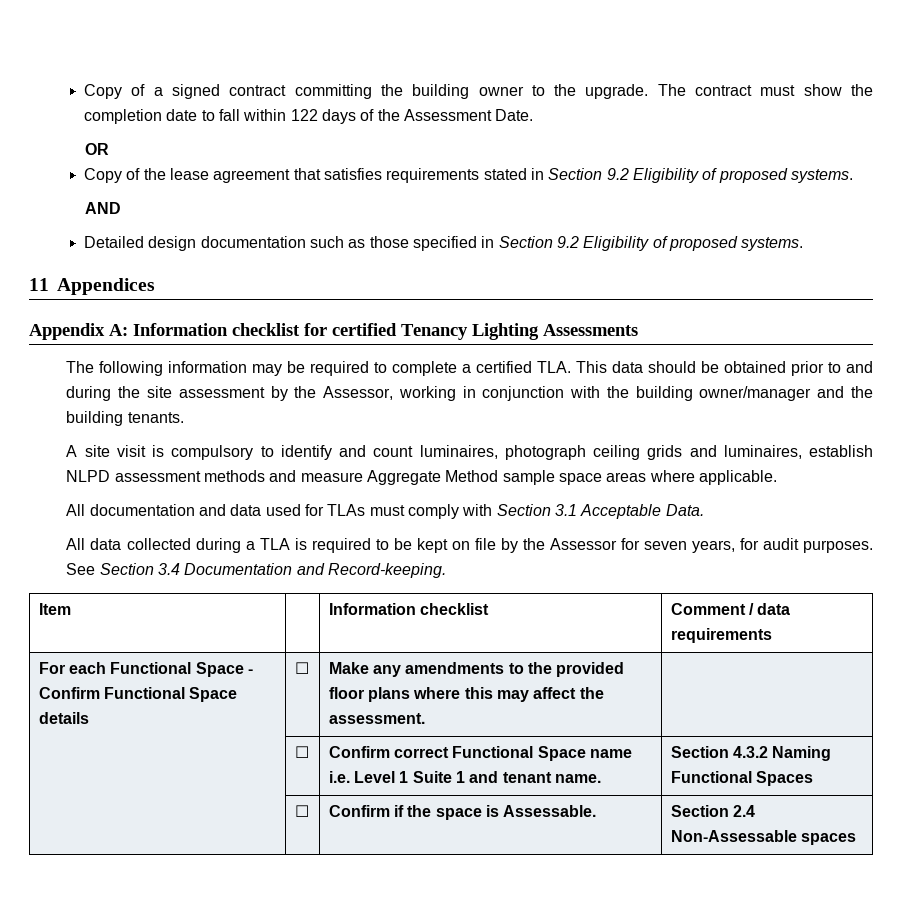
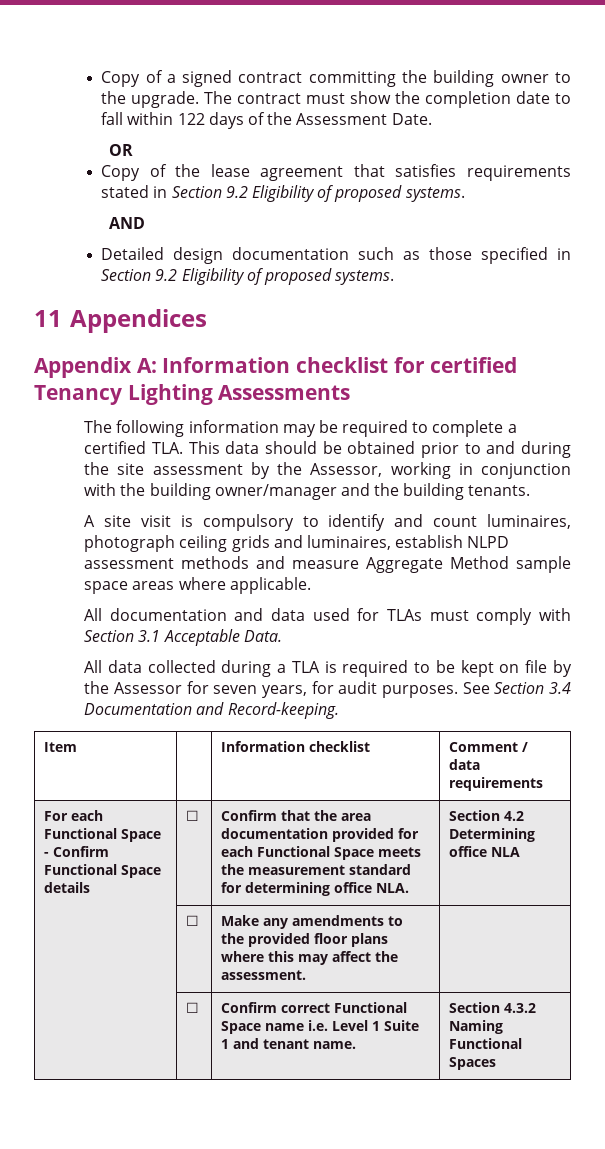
- For each Functional Space - Confirm Functional Space details | ☐ | Make any amendments to the provided floor plans where this may affect the assessment. |
+ For each Functional Space - Confirm Functional Space details | ☐ | Confirm that the area documentation provided for each Functional Space meets the measurement standard for determining office NLA. | Section 4.2 Determining office NLA
+ | ☐ | Make any amendments to the provided floor plans where this may affect the assessment. |
- | ☐ | Confirm if the space is Assessable. | Section 2.4 Non-Assessable spaces

